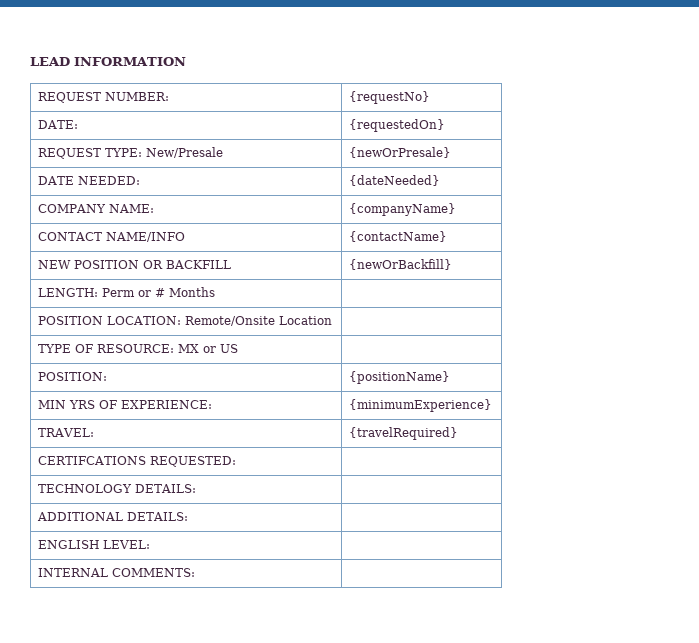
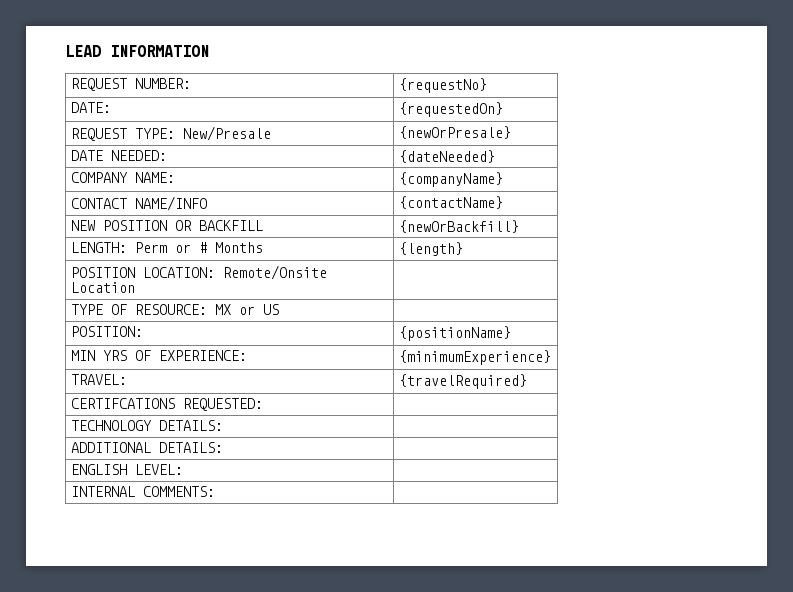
- LENGTH: Perm or # Months |
+ LENGTH: Perm or # Months | {length}

